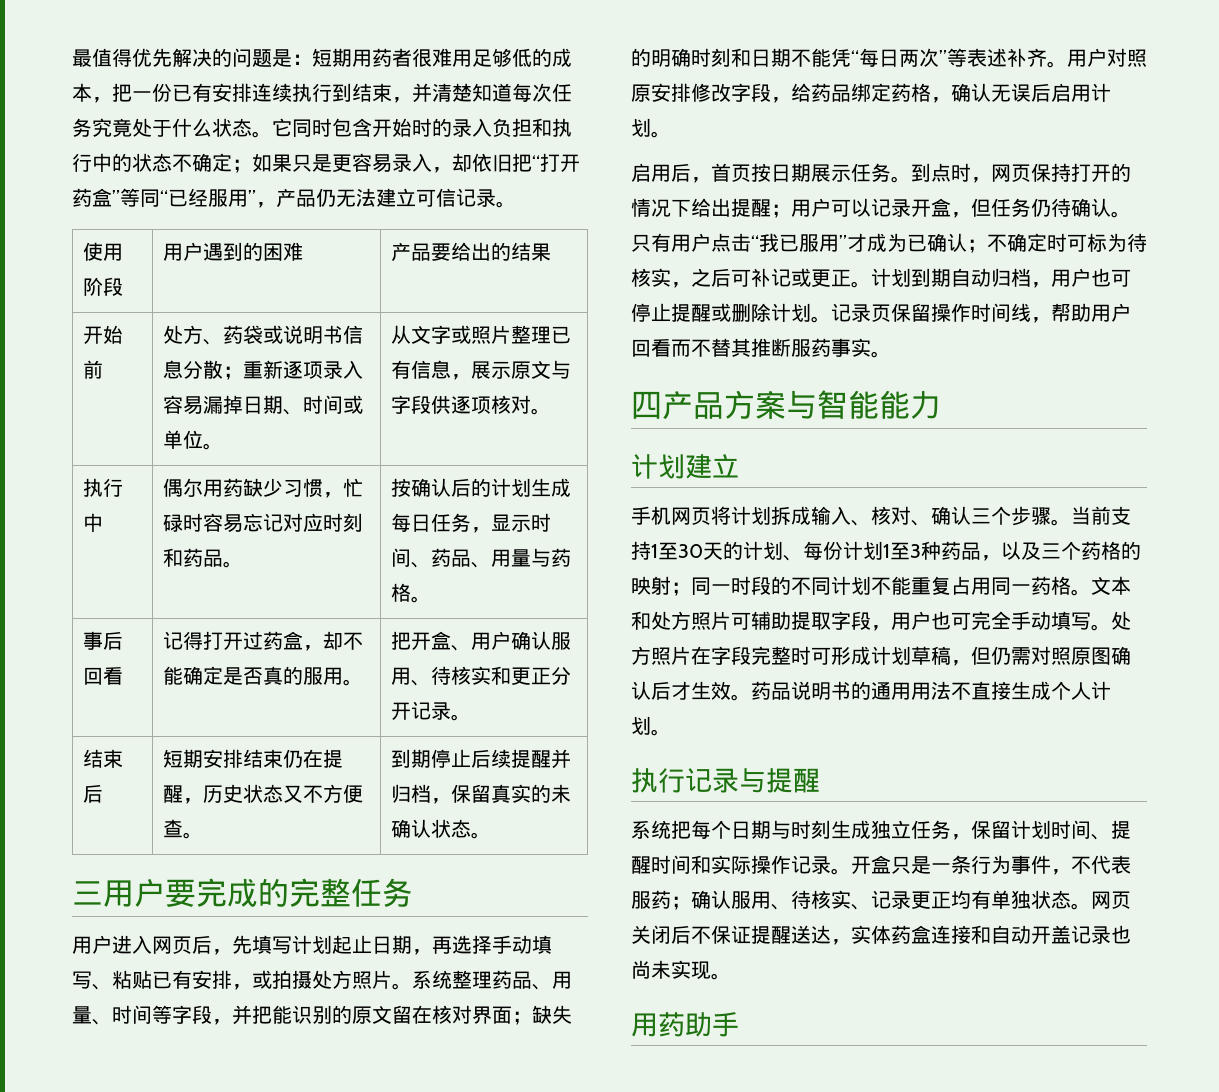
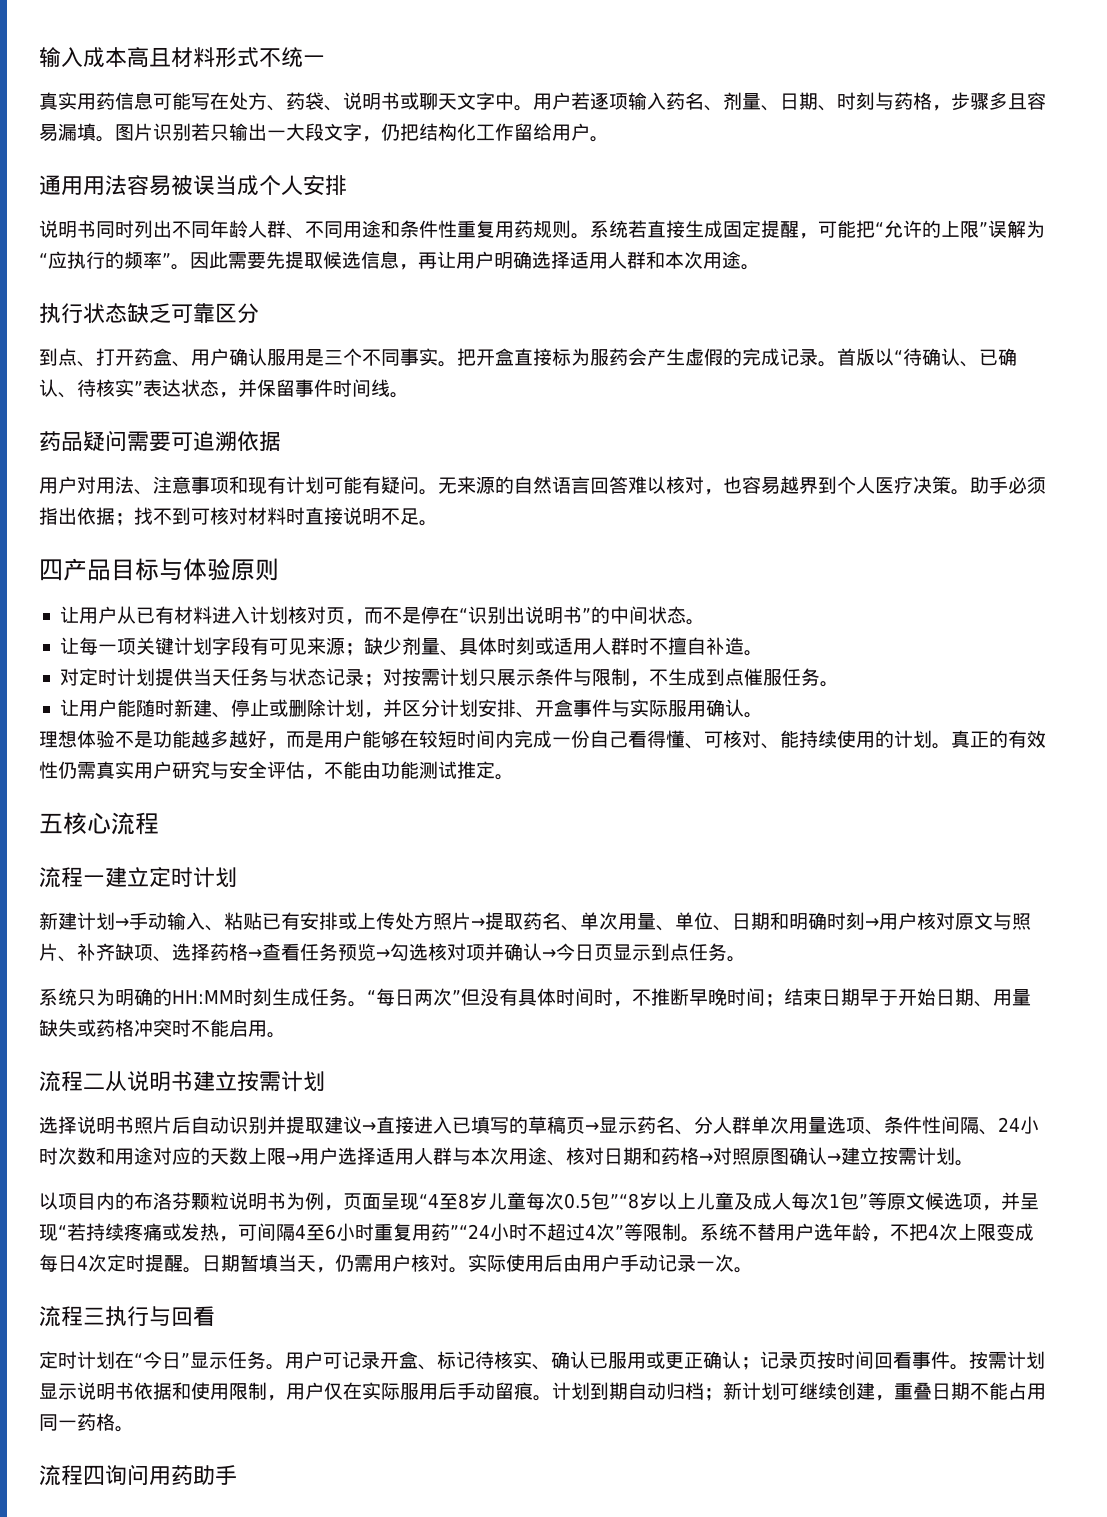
- 最值得优先解决的问题是：短期用药者很难用足够低的成本，把一份已有安排连续执行到结束，并清楚知道每次任务究竟处于什么状态。它同时包含开始时的录入负担和执行中的状态不确定；如果只是更容易录入，却依旧把“打开药盒”等同“已经服用”，产品仍无法建立可信记录。
- 使用阶段 | 用户遇到的困难 | 产品要给出的结果
- 开始前 | 处方、药袋或说明书信息分散；重新逐项录入容易漏掉日期、时间或单位。 | 从文字或照片整理已有信息，展示原文与字段供逐项核对。
- 执行中 | 偶尔用药缺少习惯，忙碌时容易忘记对应时刻和药品。 | 按确认后的计划生成每日任务，显示时间、药品、用量与药格。
- 事后回看 | 记得打开过药盒，却不能确定是否真的服用。 | 把开盒、用户确认服用、待核实和更正分开记录。
- 结束后 | 短期安排结束仍在提醒，历史状态又不方便查。 | 到期停止后续提醒并归档，保留真实的未确认状态。
- 三用户要完成的完整任务
- 用户进入网页后，先填写计划起止日期，再选择手动填写、粘贴已有安排，或拍摄处方照片。系统整理药品、用量、时间等字段，并把能识别的原文留在核对界面；缺失的明确时刻和日期不能凭“每日两次”等表述补齐。用户对照原安排修改字段，给药品绑定药格，确认无误后启用计划。
- 启用后，首页按日期展示任务。到点时，网页保持打开的情况下给出提醒；用户可以记录开盒，但任务仍待确认。只有用户点击“我已服用”才成为已确认；不确定时可标为待核实，之后可补记或更正。
+ 输入成本高且材料形式不统一
+ 真实用药信息可能写在处方、药袋、说明书或聊天文字中。用户若逐项输入药名、剂量、日期、时刻与药格，步骤多且容易漏填。图片识别若只输出一大段文字，仍把结构化工作留给用户。
+ 通用用法容易被误当成个人安排
+ 说明书同时列出不同年龄人群、不同用途和条件性重复用药规则。系统若直接生成固定提醒，可能把“允许的上限”误解为“应执行的频率”。因此需要先提取候选信息，再让用户明确选择适用人群和本次用途。
+ 执行状态缺乏可靠区分
+ 到点、打开药盒、用户确认服用是三个不同事实。把开盒直接标为服药会产生虚假的完成记录。首版以“待确认、已确认、待核实”表达状态，并保留事件时间线。
+ 药品疑问需要可追溯依据
+ 用户对用法、注意事项和现有计划可能有疑问。无来源的自然语言回答难以核对，也容易越界到个人医疗决策。助手必须指出依据；找不到可核对材料时直接说明不足。
+ 四产品目标与体验原则
+ 让用户从已有材料进入计划核对页，而不是停在“识别出说明书”的中间状态。
+ 让每一项关键计划字段有可见来源；缺少剂量、具体时刻或适用人群时不擅自补造。
+ 对定时计划提供当天任务与状态记录；对按需计划只展示条件与限制，不生成到点催服任务。
+ 让用户能随时新建、停止或删除计划，并区分计划安排、开盒事件与实际服用确认。
+ 理想体验不是功能越多越好，而是用户能够在较短时间内完成一份自己看得懂、可核对、能持续使用的计划。真正的有效性仍需真实用户研究与安全评估，不能由功能测试推定。
+ 五核心流程
+ 流程一建立定时计划
+ 新建计划→手动输入、粘贴已有安排或上传处方照片→提取药名、单次用量、单位、日期和明确时刻→用户核对原文与照片、补齐缺项、选择药格→查看任务预览→勾选核对项并确认→今日页显示到点任务。
+ 系统只为明确的HH:MM时刻生成任务。“每日两次”但没有具体时间时，不推断早晚时间；结束日期早于开始日期、用量缺失或药格冲突时不能启用。
+ 流程二从说明书建立按需计划
+ 选择说明书照片后自动识别并提取建议→直接进入已填写的草稿页→显示药名、分人群单次用量选项、条件性间隔、24小时次数和用途对应的天数上限→用户选择适用人群与本次用途、核对日期和药格→对照原图确认→建立按需计划。
+ 以项目内的布洛芬颗粒说明书为例，页面呈现“4至8岁儿童每次0.5包”“8岁以上儿童及成人每次1包”等原文候选项，并呈现“若持续疼痛或发热，可间隔4至6小时重复用药”“24小时不超过4次”等限制。系统不替用户选年龄，不把4次上限变成每日4次定时提醒。日期暂填当天，仍需用户核对。实际使用后由用户手动记录一次。
+ 流程三执行与回看
+ 定时计划在“今日”显示任务。用户可记录开盒、标记待核实、确认已服用或更正确认；记录页按时间回看事件。按需计划显示说明书依据和使用限制，用户仅在实际服用后手动留痕。
- 计划到期自动归档，用户也可停止提醒或删除计划。记录页保留操作时间线，帮助用户回看而不替其推断服药事实。
- 四产品方案与智能能力
- 计划建立
- 手机网页将计划拆成输入、核对、确认三个步骤。当前支持1至30天的计划、每份计划1至3种药品，以及三个药格的映射；同一时段的不同计划不能重复占用同一药格。文本和处方照片可辅助提取字段，用户也可完全手动填写。处方照片在字段完整时可形成计划草稿，但仍需对照原图确认后才生效。药品说明书的通用用法不直接生成个人计划。
- 执行记录与提醒
- 系统把每个日期与时刻生成独立任务，保留计划时间、提醒时间和实际操作记录。开盒只是一条行为事件，不代表服药；确认服用、待核实、记录更正均有单独状态。网页关闭后不保证提醒送达，实体药盒连接和自动开盖记录也尚未实现。
- 用药助手
+ 计划到期自动归档；新计划可继续创建，重叠日期不能占用同一药格。
+ 流程四询问用药助手

